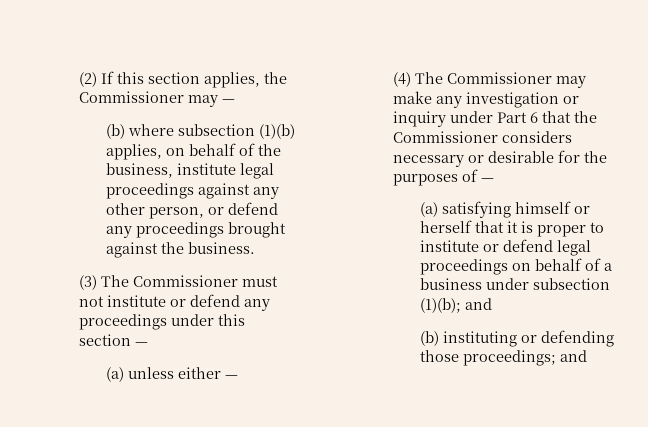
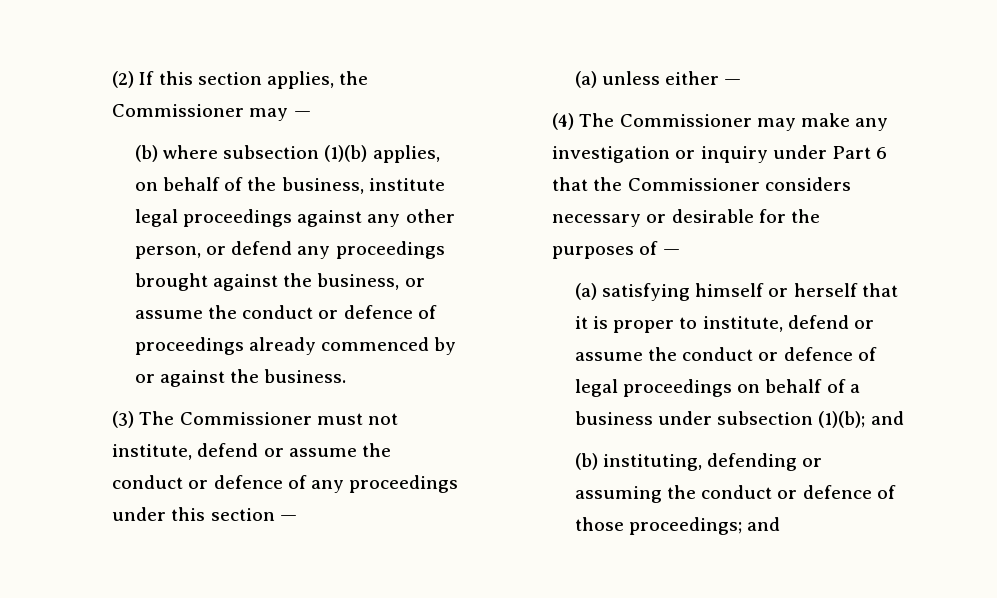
- (b) where subsection (1)(b) applies, on behalf of the business, institute legal proceedings against any other person, or defend any proceedings brought against the business.
+ (b) where subsection (1)(b) applies, on behalf of the business, institute legal proceedings against any other person, or defend any proceedings brought against the business, or assume the conduct or defence of proceedings already commenced by or against the business.
- (3) The Commissioner must not institute or defend any proceedings under this section —
+ (3) The Commissioner must not institute, defend or assume the conduct or defence of any proceedings under this section —
- (a) satisfying himself or herself that it is proper to institute or defend legal proceedings on behalf of a business under subsection (1)(b); and
+ (a) satisfying himself or herself that it is proper to institute, defend or assume the conduct or defence of legal proceedings on behalf of a business under subsection (1)(b); and
- (b) instituting or defending those proceedings; and
+ (b) instituting, defending or assuming the conduct or defence of those proceedings; and

